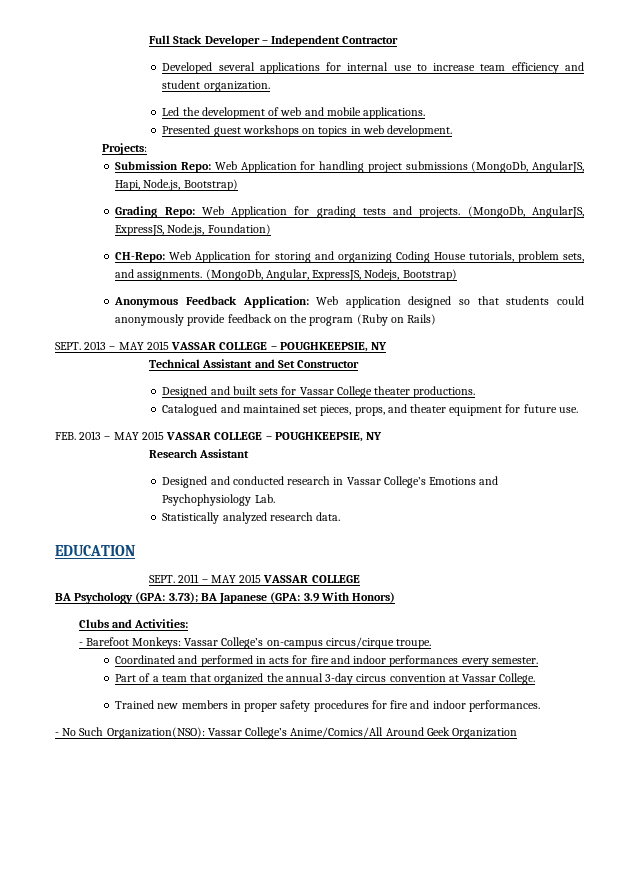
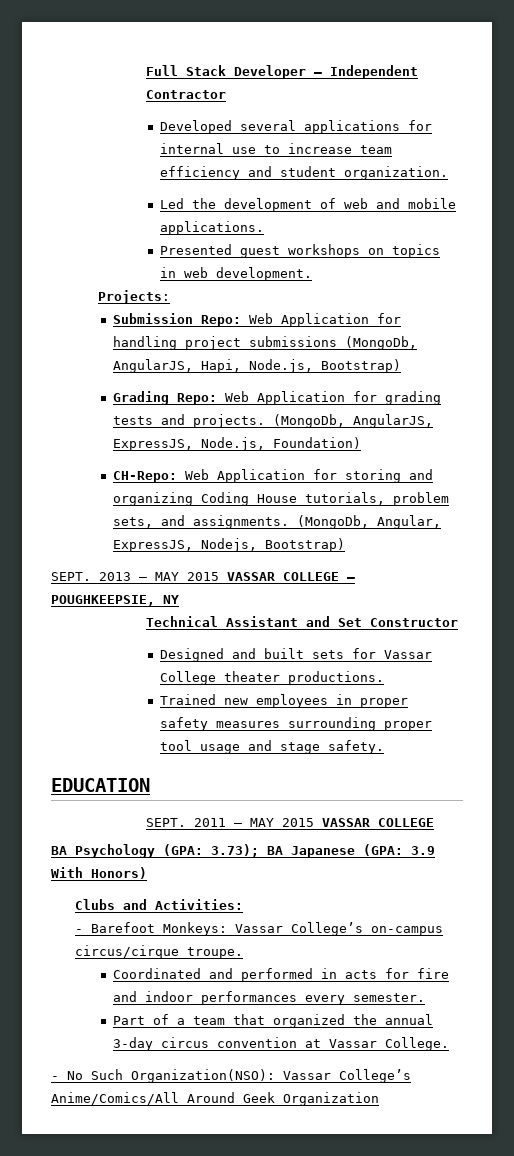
- Anonymous Feedback Application: Web application designed so that students could anonymously provide feedback on the program (Ruby on Rails)
- Catalogued and maintained set pieces, props, and theater equipment for future use.
- FEB. 2013 – MAY 2015 VASSAR COLLEGE – POUGHKEEPSIE, NY
- Research Assistant
- Designed and conducted research in Vassar College’s Emotions and Psychophysiology Lab.
- Statistically analyzed research data.
+ Trained new employees in proper safety measures surrounding proper tool usage and stage safety.
- Trained new members in proper safety procedures for fire and indoor performances.

